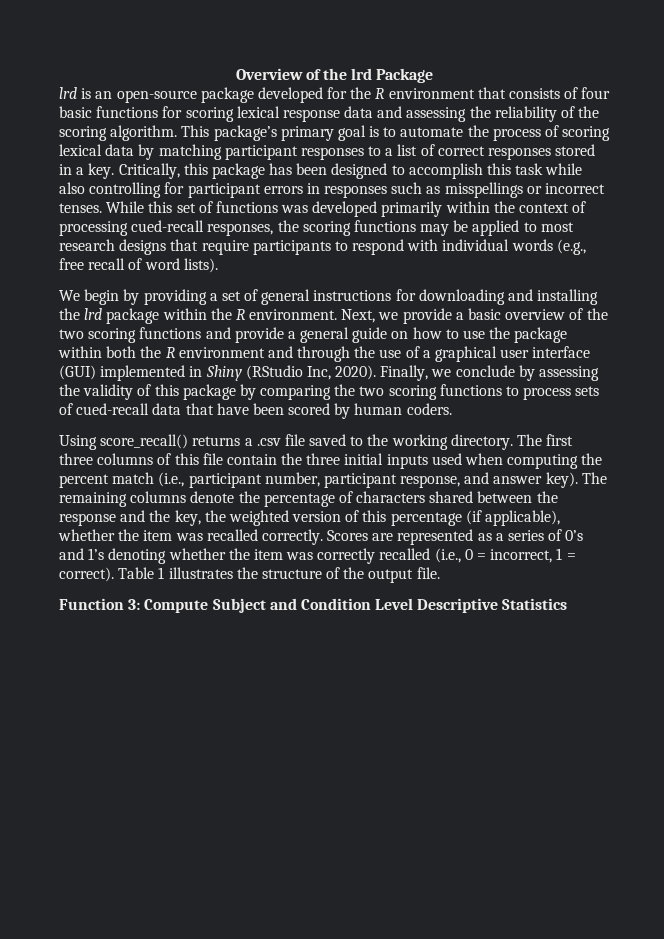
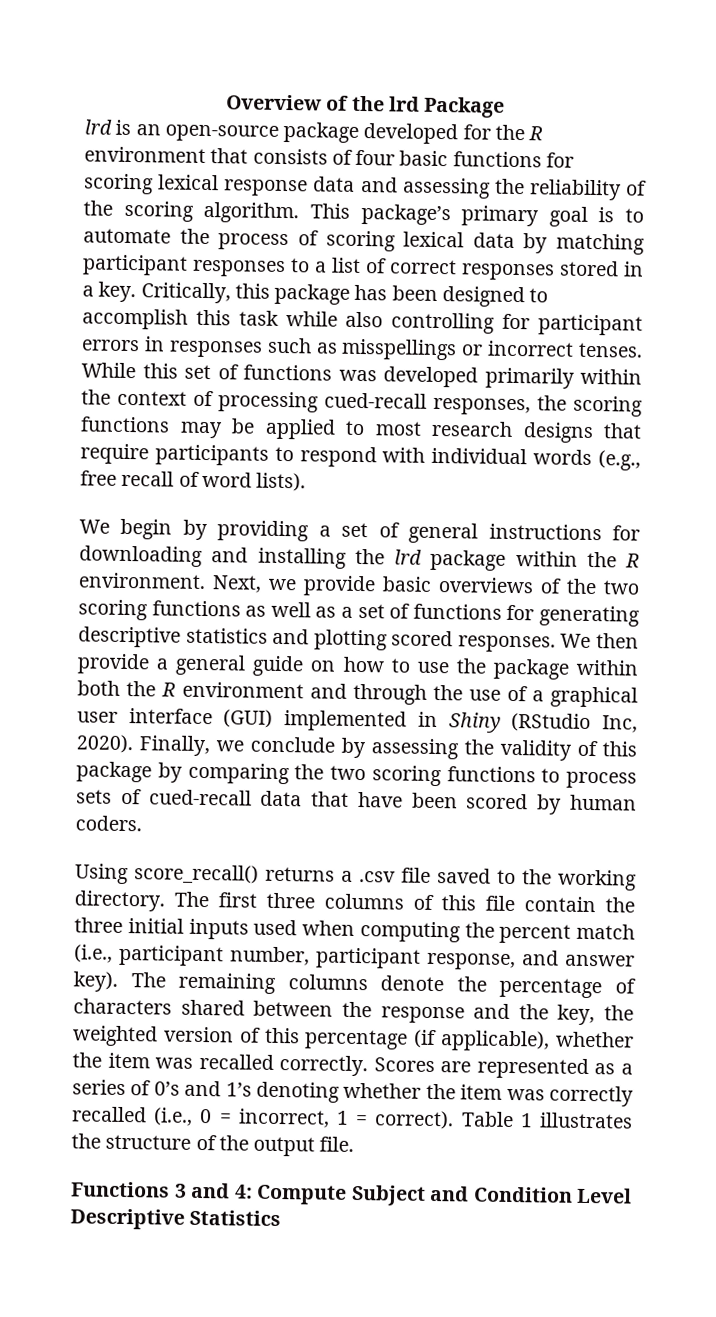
- Next, we provide a basic overview of the two scoring functions and provide a general guide on how to use the package within both the R environment and through the use of a graphical user interface (GUI) implemented in Shiny (RStudio Inc, 2020).
+ Next, we provide basic overviews of the two scoring functions as well as a set of functions for generating descriptive statistics and plotting scored responses. We then provide a general guide on how to use the package within both the R environment and through the use of a graphical user interface (GUI) implemented in Shiny (RStudio Inc, 2020).
- Function 3: Compute Subject and Condition Level Descriptive Statistics
+ Functions 3 and 4: Compute Subject and Condition Level Descriptive Statistics

